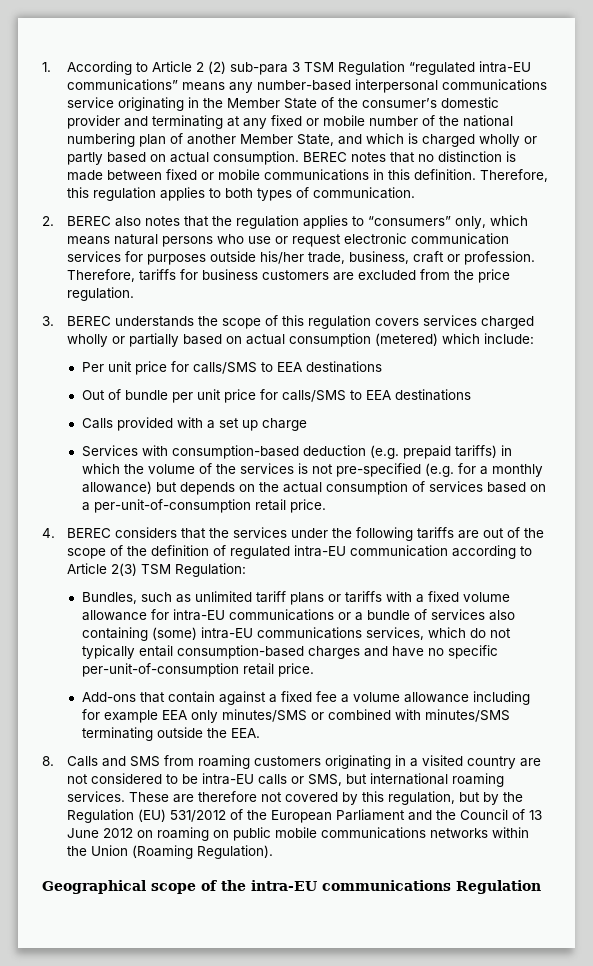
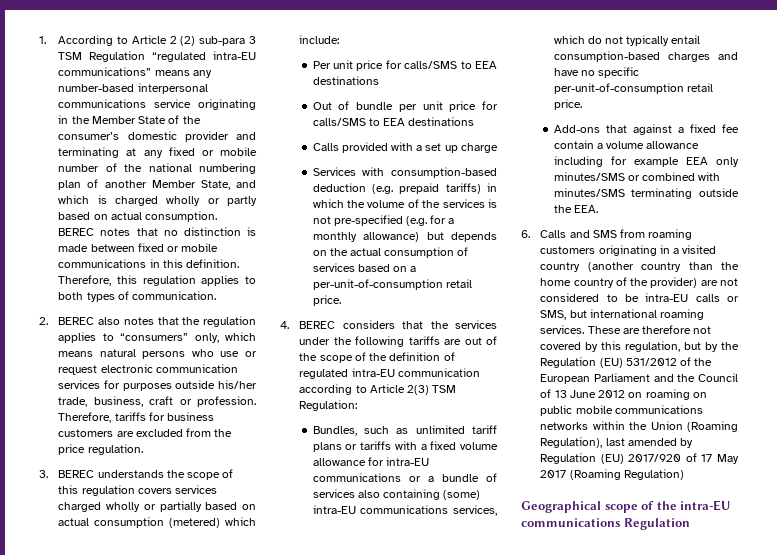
- Add-ons that contain against a fixed fee a volume allowance including for example EEA only minutes/SMS or combined with minutes/SMS terminating outside the EEA.
+ Add-ons that against a fixed fee contain a volume allowance including for example EEA only minutes/SMS or combined with minutes/SMS terminating outside the EEA.
- 8. Calls and SMS from roaming customers originating in a visited country are not considered to be intra-EU calls or SMS, but international roaming services.
+ 6. Calls and SMS from roaming customers originating in a visited country (another country than the home country of the provider) are not considered to be intra-EU calls or SMS, but international roaming services.
- These are therefore not covered by this regulation, but by the Regulation (EU) 531/2012 of the European Parliament and the Council of 13 June 2012 on roaming on public mobile communications networks within the Union (Roaming Regulation).
+ These are therefore not covered by this regulation, but by the Regulation (EU) 531/2012 of the European Parliament and the Council of 13 June 2012 on roaming on public mobile communications networks within the Union (Roaming Regulation), last amended by Regulation (EU) 2017/920 of 17 May 2017 (Roaming Regulation)

